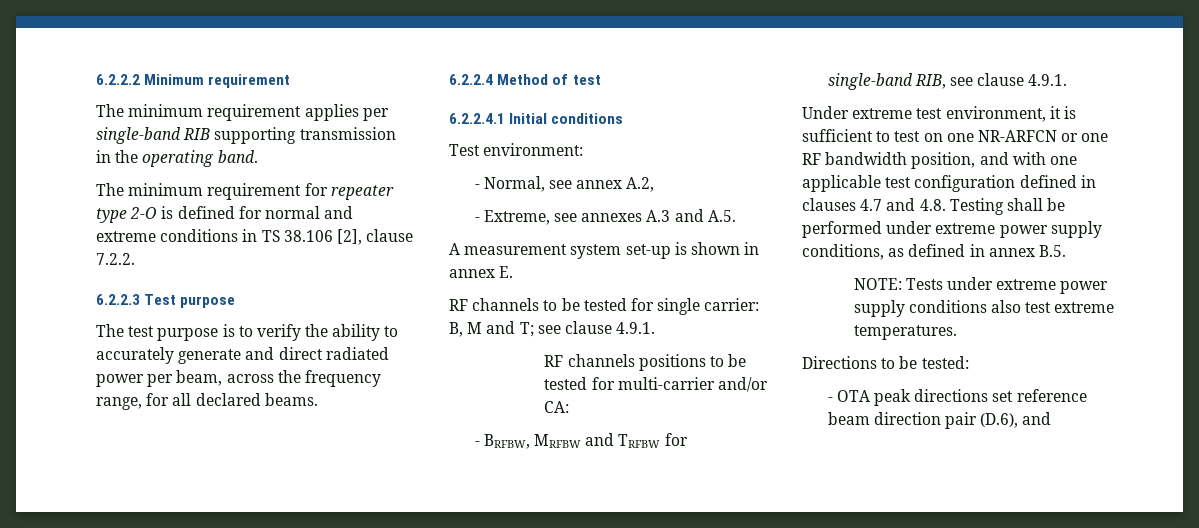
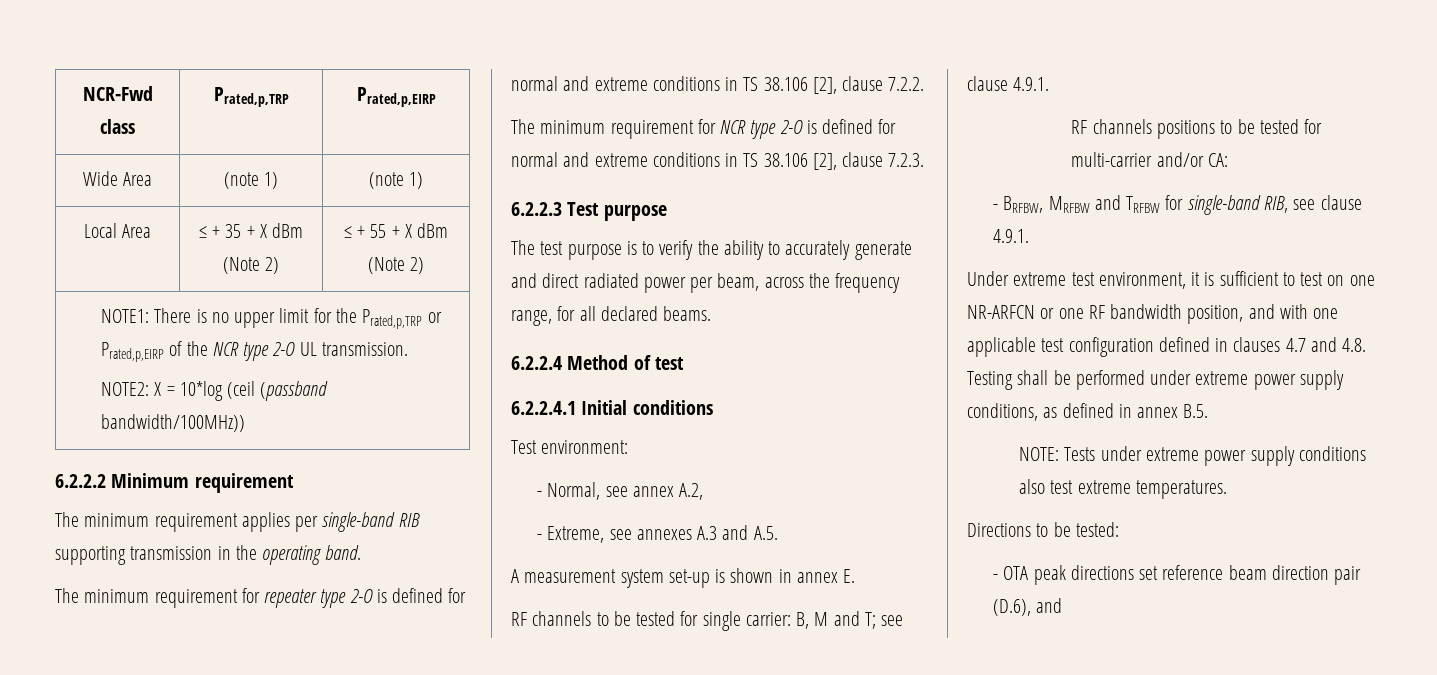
+ NCR-Fwd class | Prated,p,TRP | Prated,p,EIRP
+ Wide Area | (note 1) | (note 1)
+ Local Area | ≤ + 35 + X dBm (Note 2) | ≤ + 55 + X dBm (Note 2)
+ NOTE1: There is no upper limit for the Prated,p,TRP or Prated,p,EIRP of the NCR type 2-O UL transmission.
+ NOTE2: X = 10*log (ceil (passband bandwidth/100MHz))
+ The minimum requirement for NCR type 2-O is defined for normal and extreme conditions in TS 38.106 [2], clause 7.2.3.

